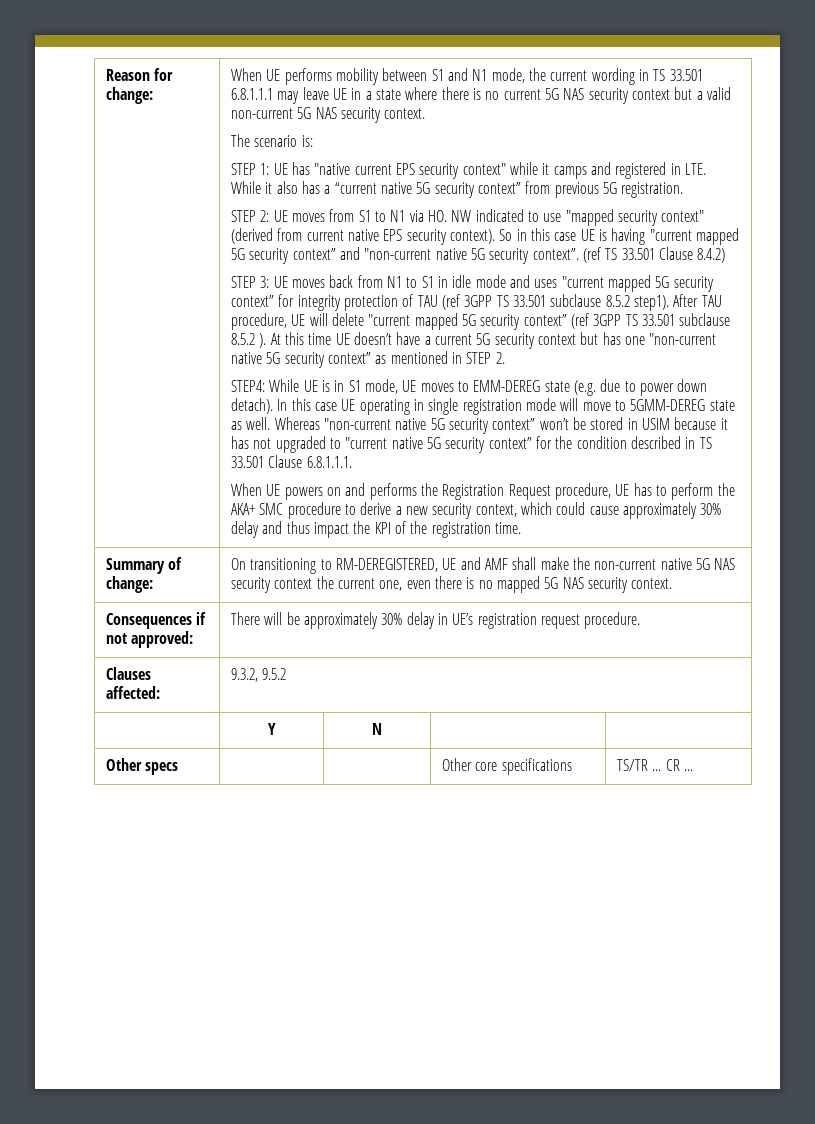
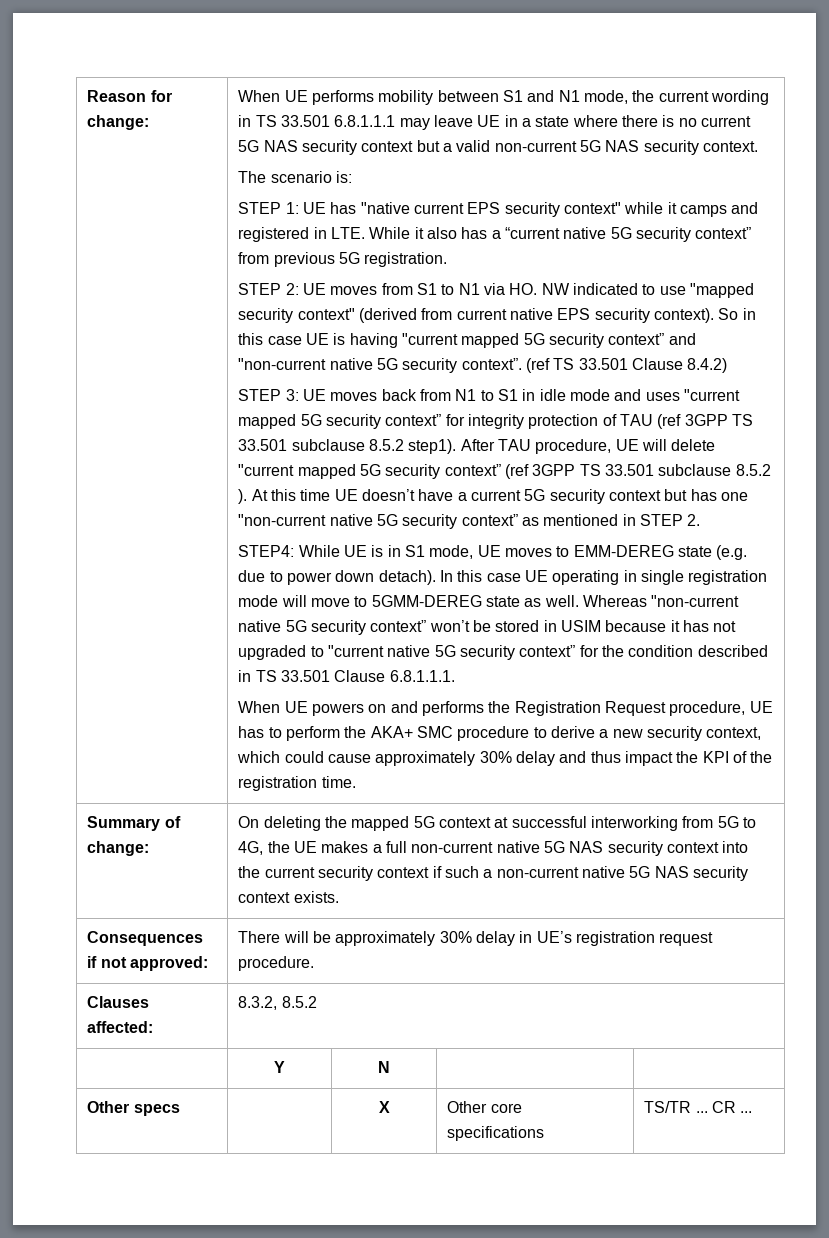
- On transitioning to RM-DEREGISTERED, UE and AMF shall make the non-current native 5G NAS security context the current one, even there is no mapped 5G NAS security context.
+ On deleting the mapped 5G context at successful interworking from 5G to 4G, the UE makes a full non-current native 5G NAS security context into the current security context if such a non-current native 5G NAS security context exists.
- Clauses affected: | 9.3.2, 9.5.2
+ Clauses affected: | 8.3.2, 8.5.2
- Other specs | | | Other core specifications | TS/TR ... CR ...
+ Other specs | | X | Other core specifications | TS/TR ... CR ...

